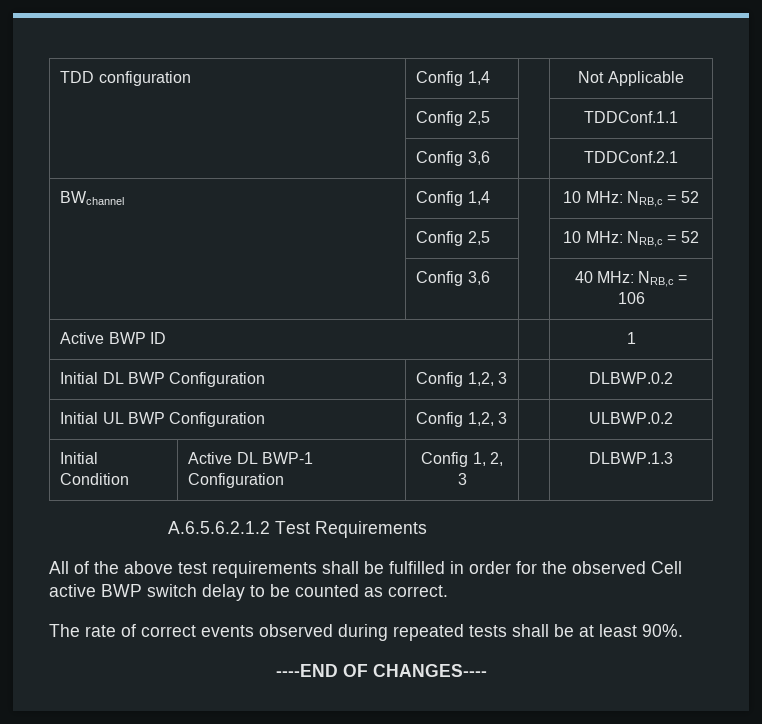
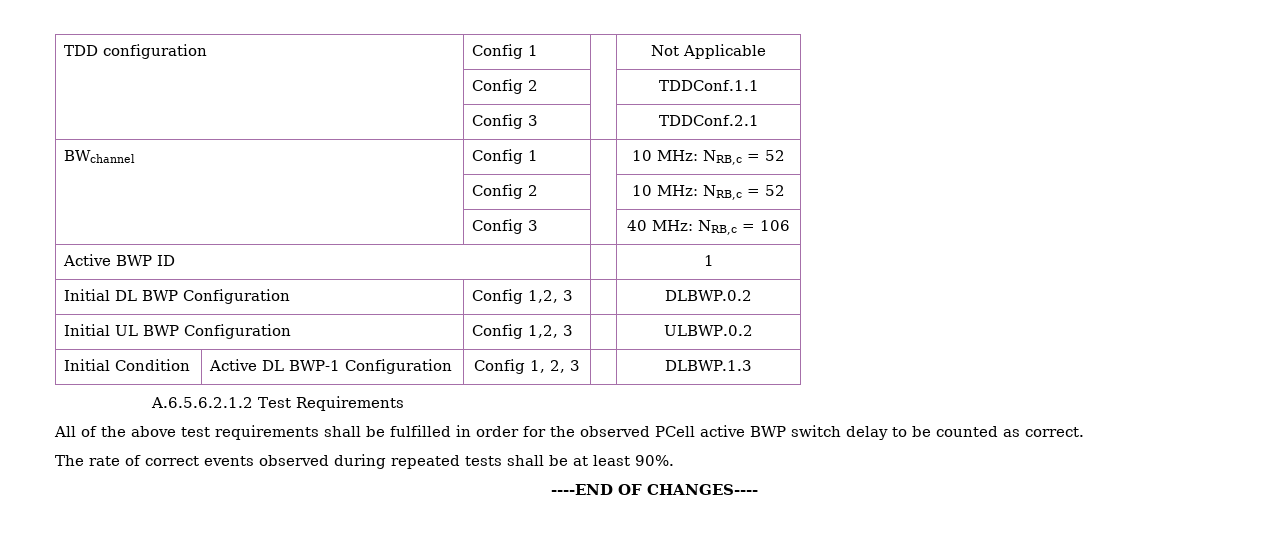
- TDD configuration | Config 1,4 | | Not Applicable
+ TDD configuration | Config 1 | | Not Applicable
- | Config 2,5 | | TDDConf.1.1
+ | Config 2 | | TDDConf.1.1
- | Config 3,6 | | TDDConf.2.1
+ | Config 3 | | TDDConf.2.1
- BWchannel | Config 1,4 | | 10 MHz: NRB,c = 52
- | Config 2,5 | | 10 MHz: NRB,c = 52
- | Config 3,6 | | 40 MHz: NRB,c = 106
+ BWchannel | Config 1 | | 10 MHz: NRB,c = 52
+ | Config 2 | | 10 MHz: NRB,c = 52
+ | Config 3 | | 40 MHz: NRB,c = 106
- All of the above test requirements shall be fulfilled in order for the observed Cell active BWP switch delay to be counted as correct.
+ All of the above test requirements shall be fulfilled in order for the observed PCell active BWP switch delay to be counted as correct.

